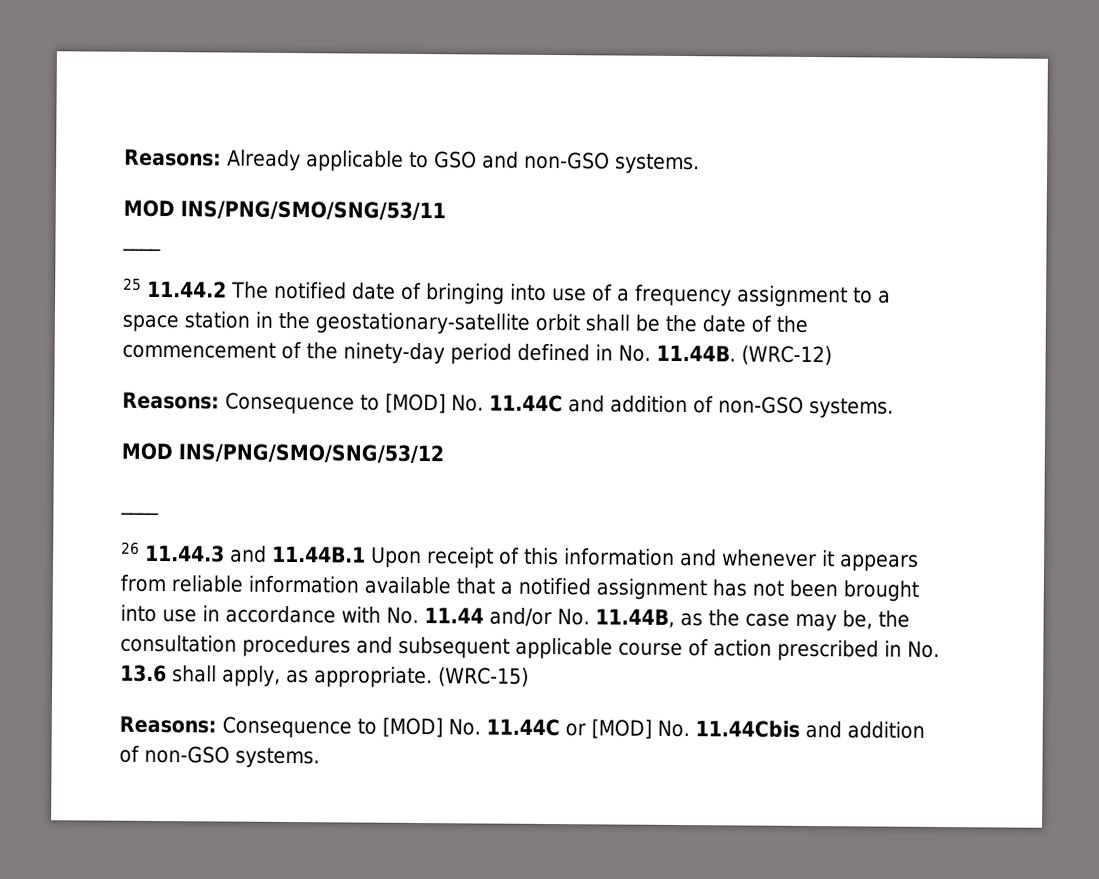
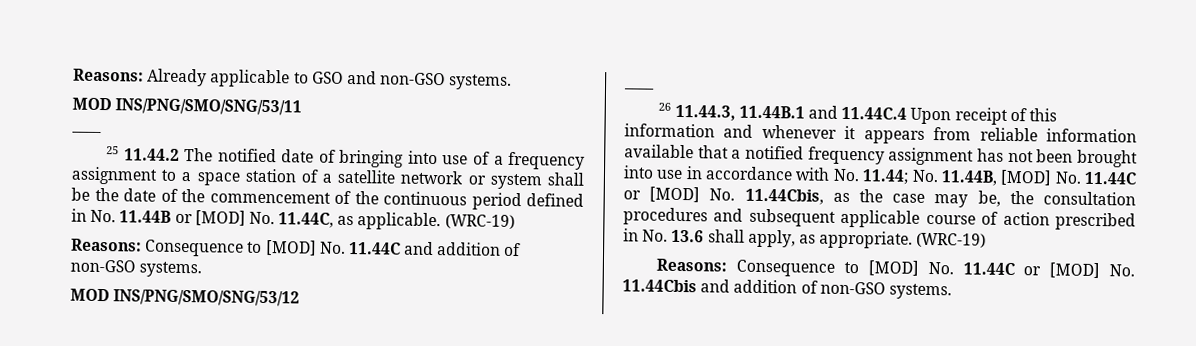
- 25 11.44.2 The notified date of bringing into use of a frequency assignment to a space station in the geostationary-satellite orbit shall be the date of the commencement of the ninety-day period defined in No. 11.44B. (WRC-12)
+ 25 11.44.2 The notified date of bringing into use of a frequency assignment to a space station of a satellite network or system shall be the date of the commencement of the continuous period defined in No. 11.44B or [MOD] No. 11.44C, as applicable. (WRC-19)
- 26 11.44.3 and 11.44B.1 Upon receipt of this information and whenever it appears from reliable information available that a notified assignment has not been brought into use in accordance with No. 11.44 and/or No. 11.44B, as the case may be, the consultation procedures and subsequent applicable course of action prescribed in No. 13.6 shall apply, as appropriate. (WRC-15)
+ 26 11.44.3, 11.44B.1 and 11.44C.4 Upon receipt of this information and whenever it appears from reliable information available that a notified frequency assignment has not been brought into use in accordance with No. 11.44; No. 11.44B, [MOD] No. 11.44C or [MOD] No. 11.44Cbis, as the case may be, the consultation procedures and subsequent applicable course of action prescribed in No. 13.6 shall apply, as appropriate. (WRC-19)

